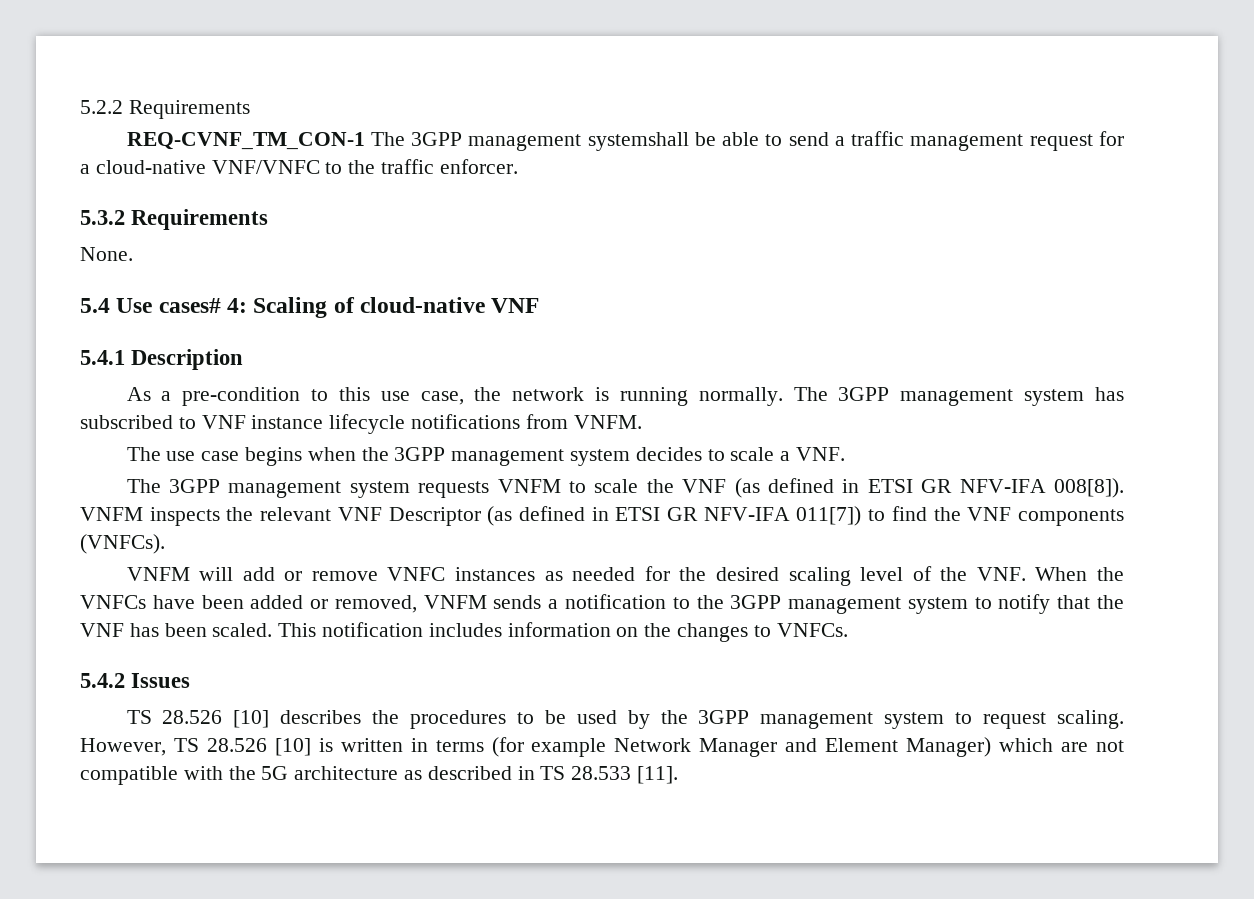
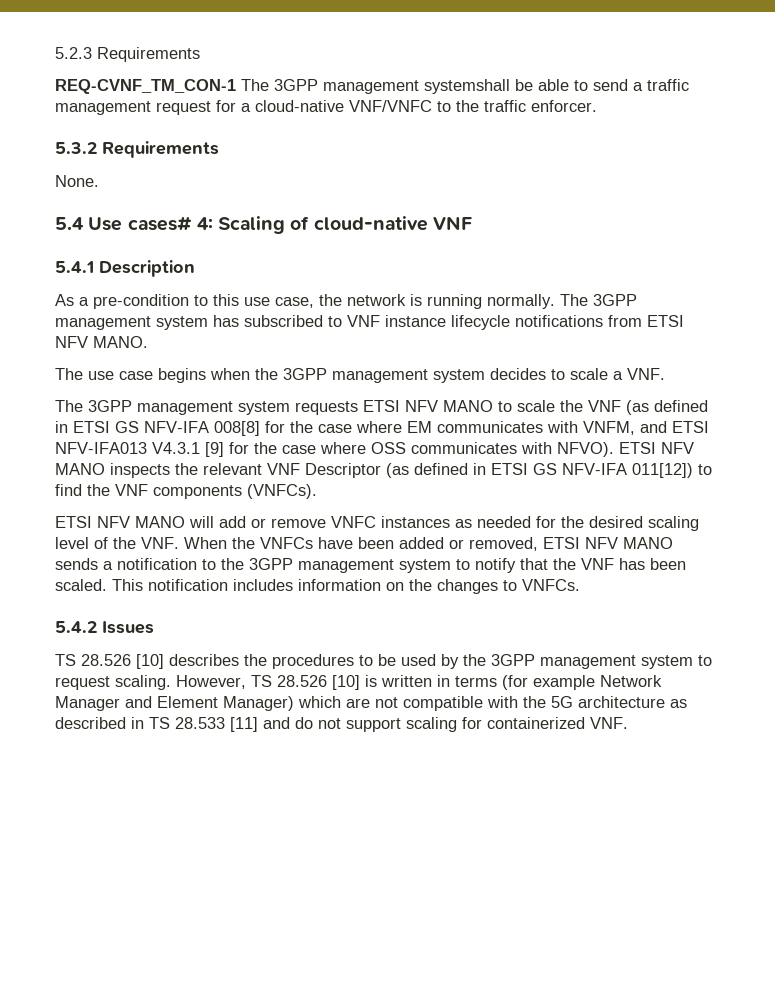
- 5.2.2 Requirements
+ 5.2.3 Requirements
- The 3GPP management system has subscribed to VNF instance lifecycle notifications from VNFM.
+ The 3GPP management system has subscribed to VNF instance lifecycle notifications from ETSI NFV MANO.
- The 3GPP management system requests VNFM to scale the VNF (as defined in ETSI GR NFV-IFA 008[8]). VNFM inspects the relevant VNF Descriptor (as defined in ETSI GR NFV-IFA 011[7]) to find the VNF components (VNFCs).
+ The 3GPP management system requests ETSI NFV MANO to scale the VNF (as defined in ETSI GS NFV-IFA 008[8] for the case where EM communicates with VNFM, and ETSI NFV-IFA013 V4.3.1 [9] for the case where OSS communicates with NFVO). ETSI NFV MANO inspects the relevant VNF Descriptor (as defined in ETSI GS NFV-IFA 011[12]) to find the VNF components (VNFCs).
- VNFM will add or remove VNFC instances as needed for the desired scaling level of the VNF. When the VNFCs have been added or removed, VNFM sends a notification to the 3GPP management system to notify that the VNF has been scaled.
+ ETSI NFV MANO will add or remove VNFC instances as needed for the desired scaling level of the VNF. When the VNFCs have been added or removed, ETSI NFV MANO sends a notification to the 3GPP management system to notify that the VNF has been scaled.
- However, TS 28.526 [10] is written in terms (for example Network Manager and Element Manager) which are not compatible with the 5G architecture as described in TS 28.533 [11].
+ However, TS 28.526 [10] is written in terms (for example Network Manager and Element Manager) which are not compatible with the 5G architecture as described in TS 28.533 [11] and do not support scaling for containerized VNF.

